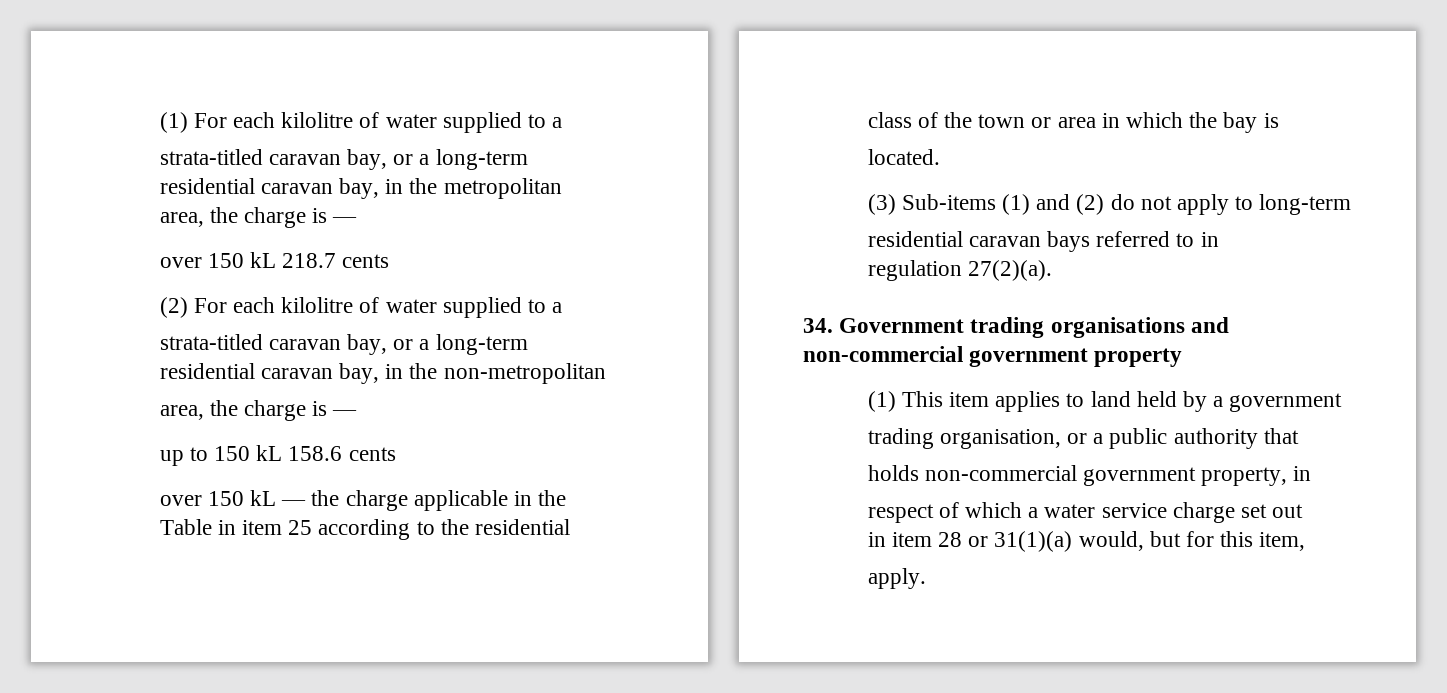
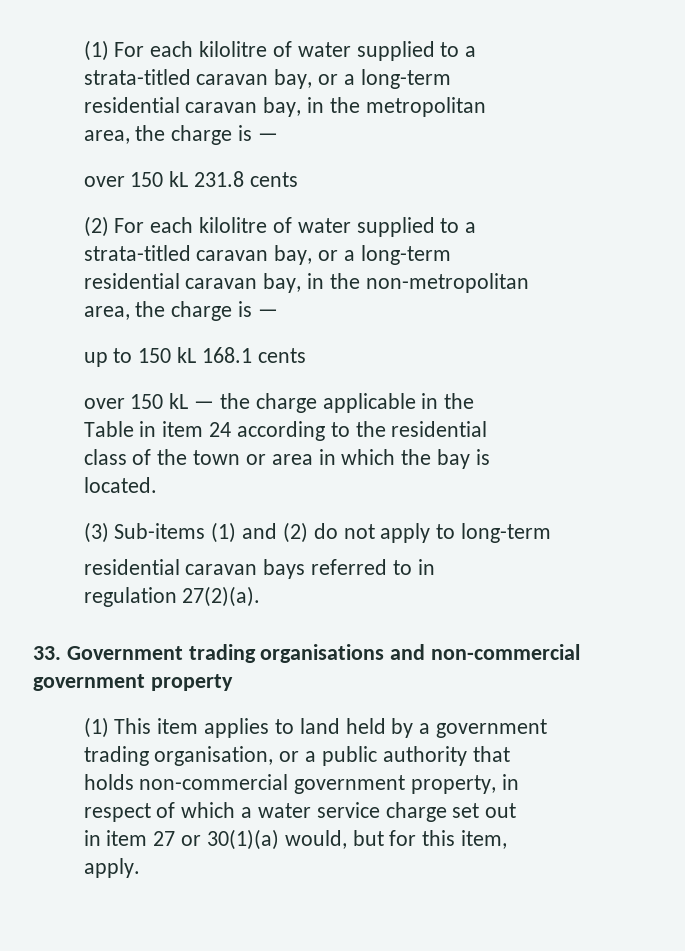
- over 150 kL 218.7 cents
+ over 150 kL 231.8 cents
- up to 150 kL 158.6 cents
+ up to 150 kL 168.1 cents
- Table in item 25 according to the residential
+ Table in item 24 according to the residential
- 34. Government trading organisations and non-commercial government property
+ 33. Government trading organisations and non-commercial government property
- in item 28 or 31(1)(a) would, but for this item,
+ in item 27 or 30(1)(a) would, but for this item,

